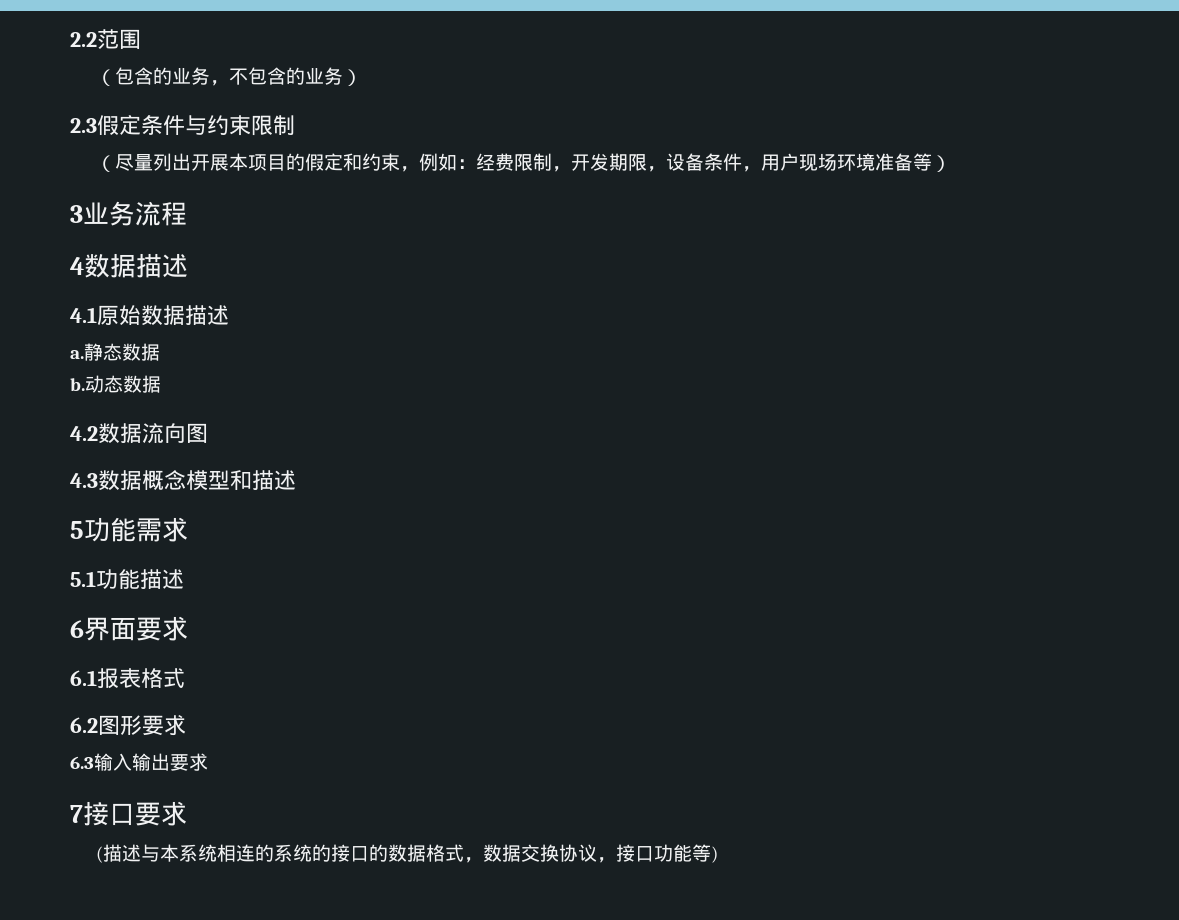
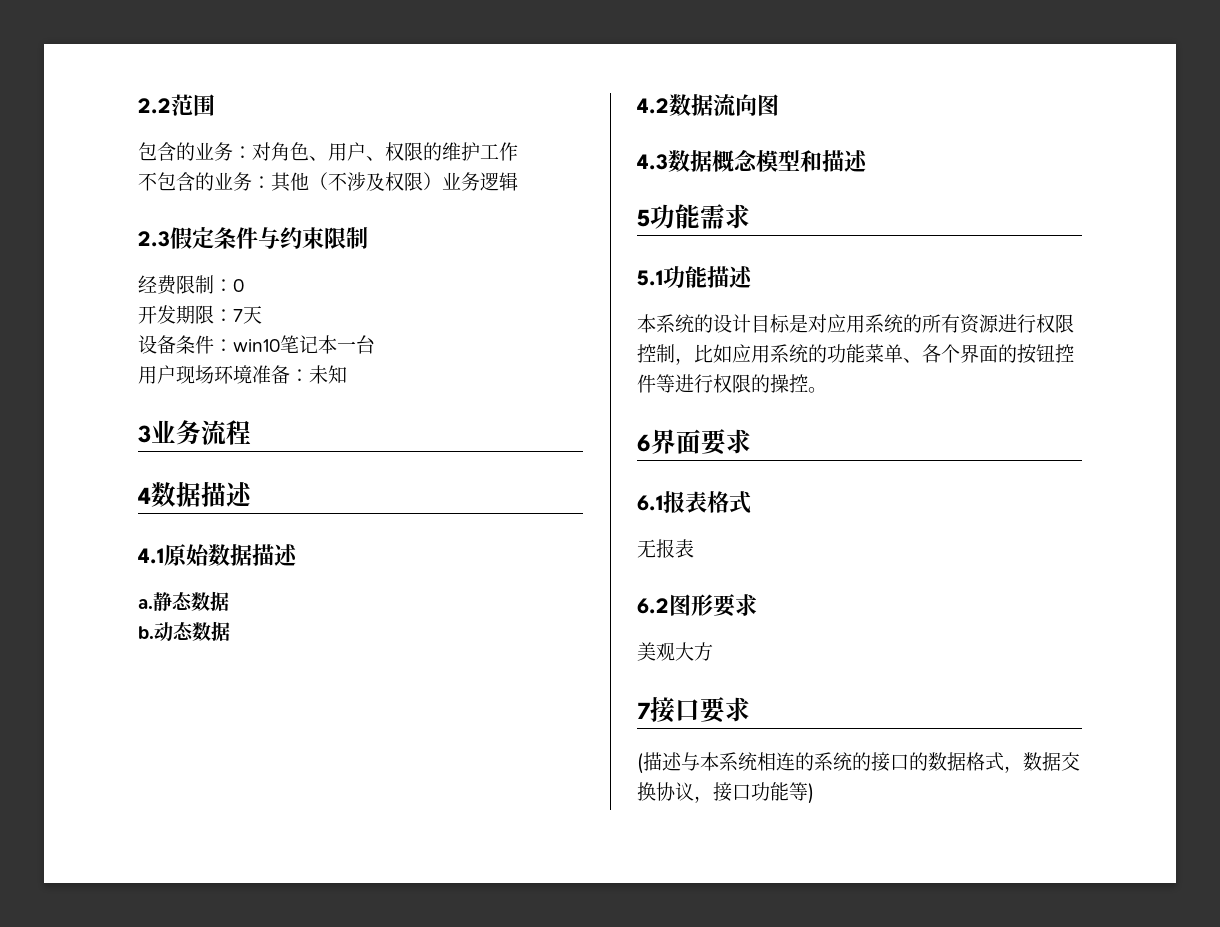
- （包含的业务，不包含的业务）
+ 包含的业务：对角色、用户、权限的维护工作
+ 不包含的业务：其他（不涉及权限）业务逻辑
- （尽量列出开展本项目的假定和约束，例如：经费限制，开发期限，设备条件，用户现场环境准备等）
+ 经费限制：0
+ 开发期限：7天
+ 设备条件：win10笔记本一台
+ 用户现场环境准备：未知
+ 本系统的设计目标是对应用系统的所有资源进行权限控制，比如应用系统的功能菜单、各个界面的按钮控件等进行权限的操控。
+ 无报表
- 6.3输入输出要求
+ 美观大方

